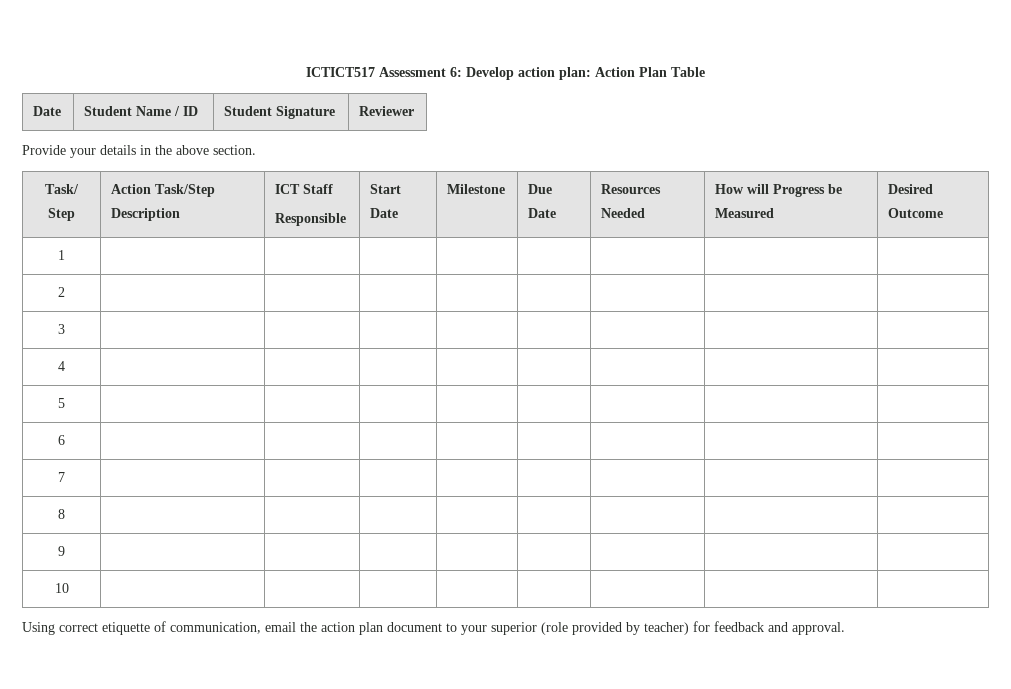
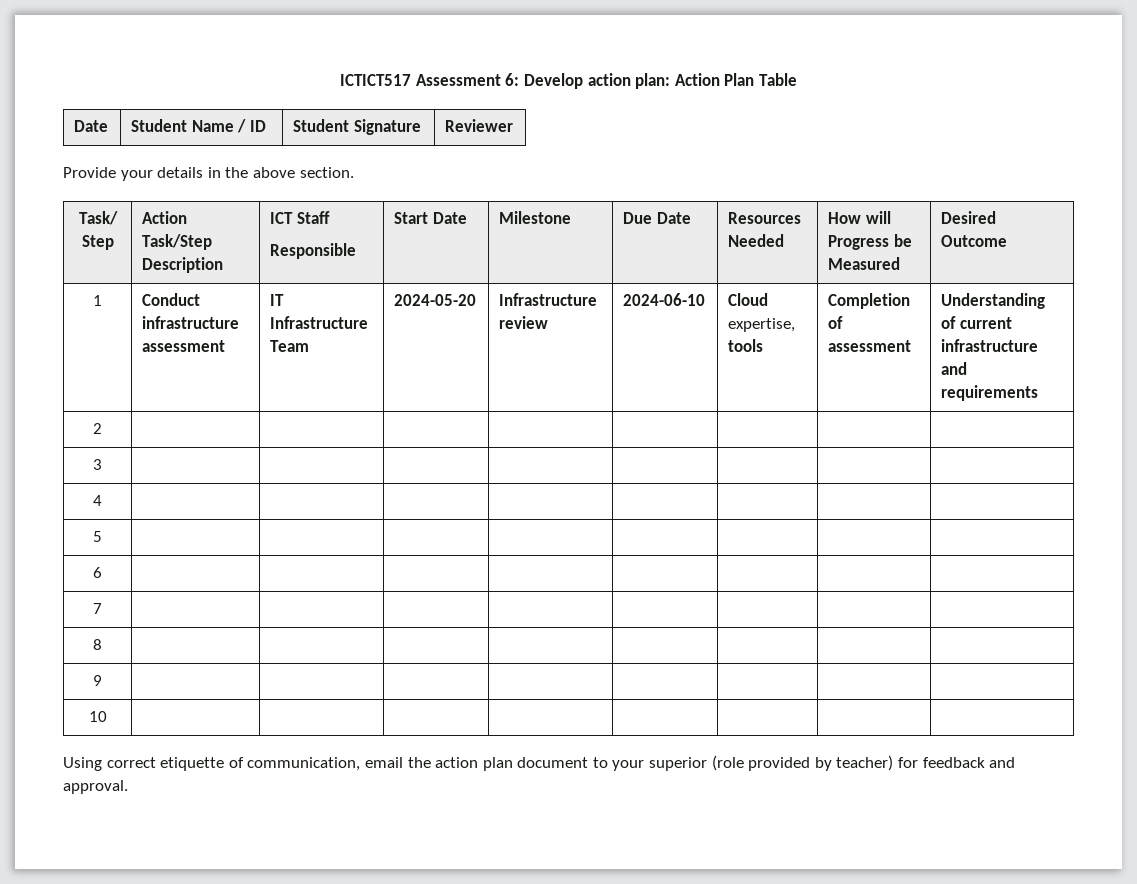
- 1 | | | | | | | |
+ 1 | Conduct infrastructure assessment | IT Infrastructure Team | 2024-05-20 | Infrastructure review | 2024-06-10 | Cloud expertise, tools | Completion of assessment | Understanding of current infrastructure and requirements

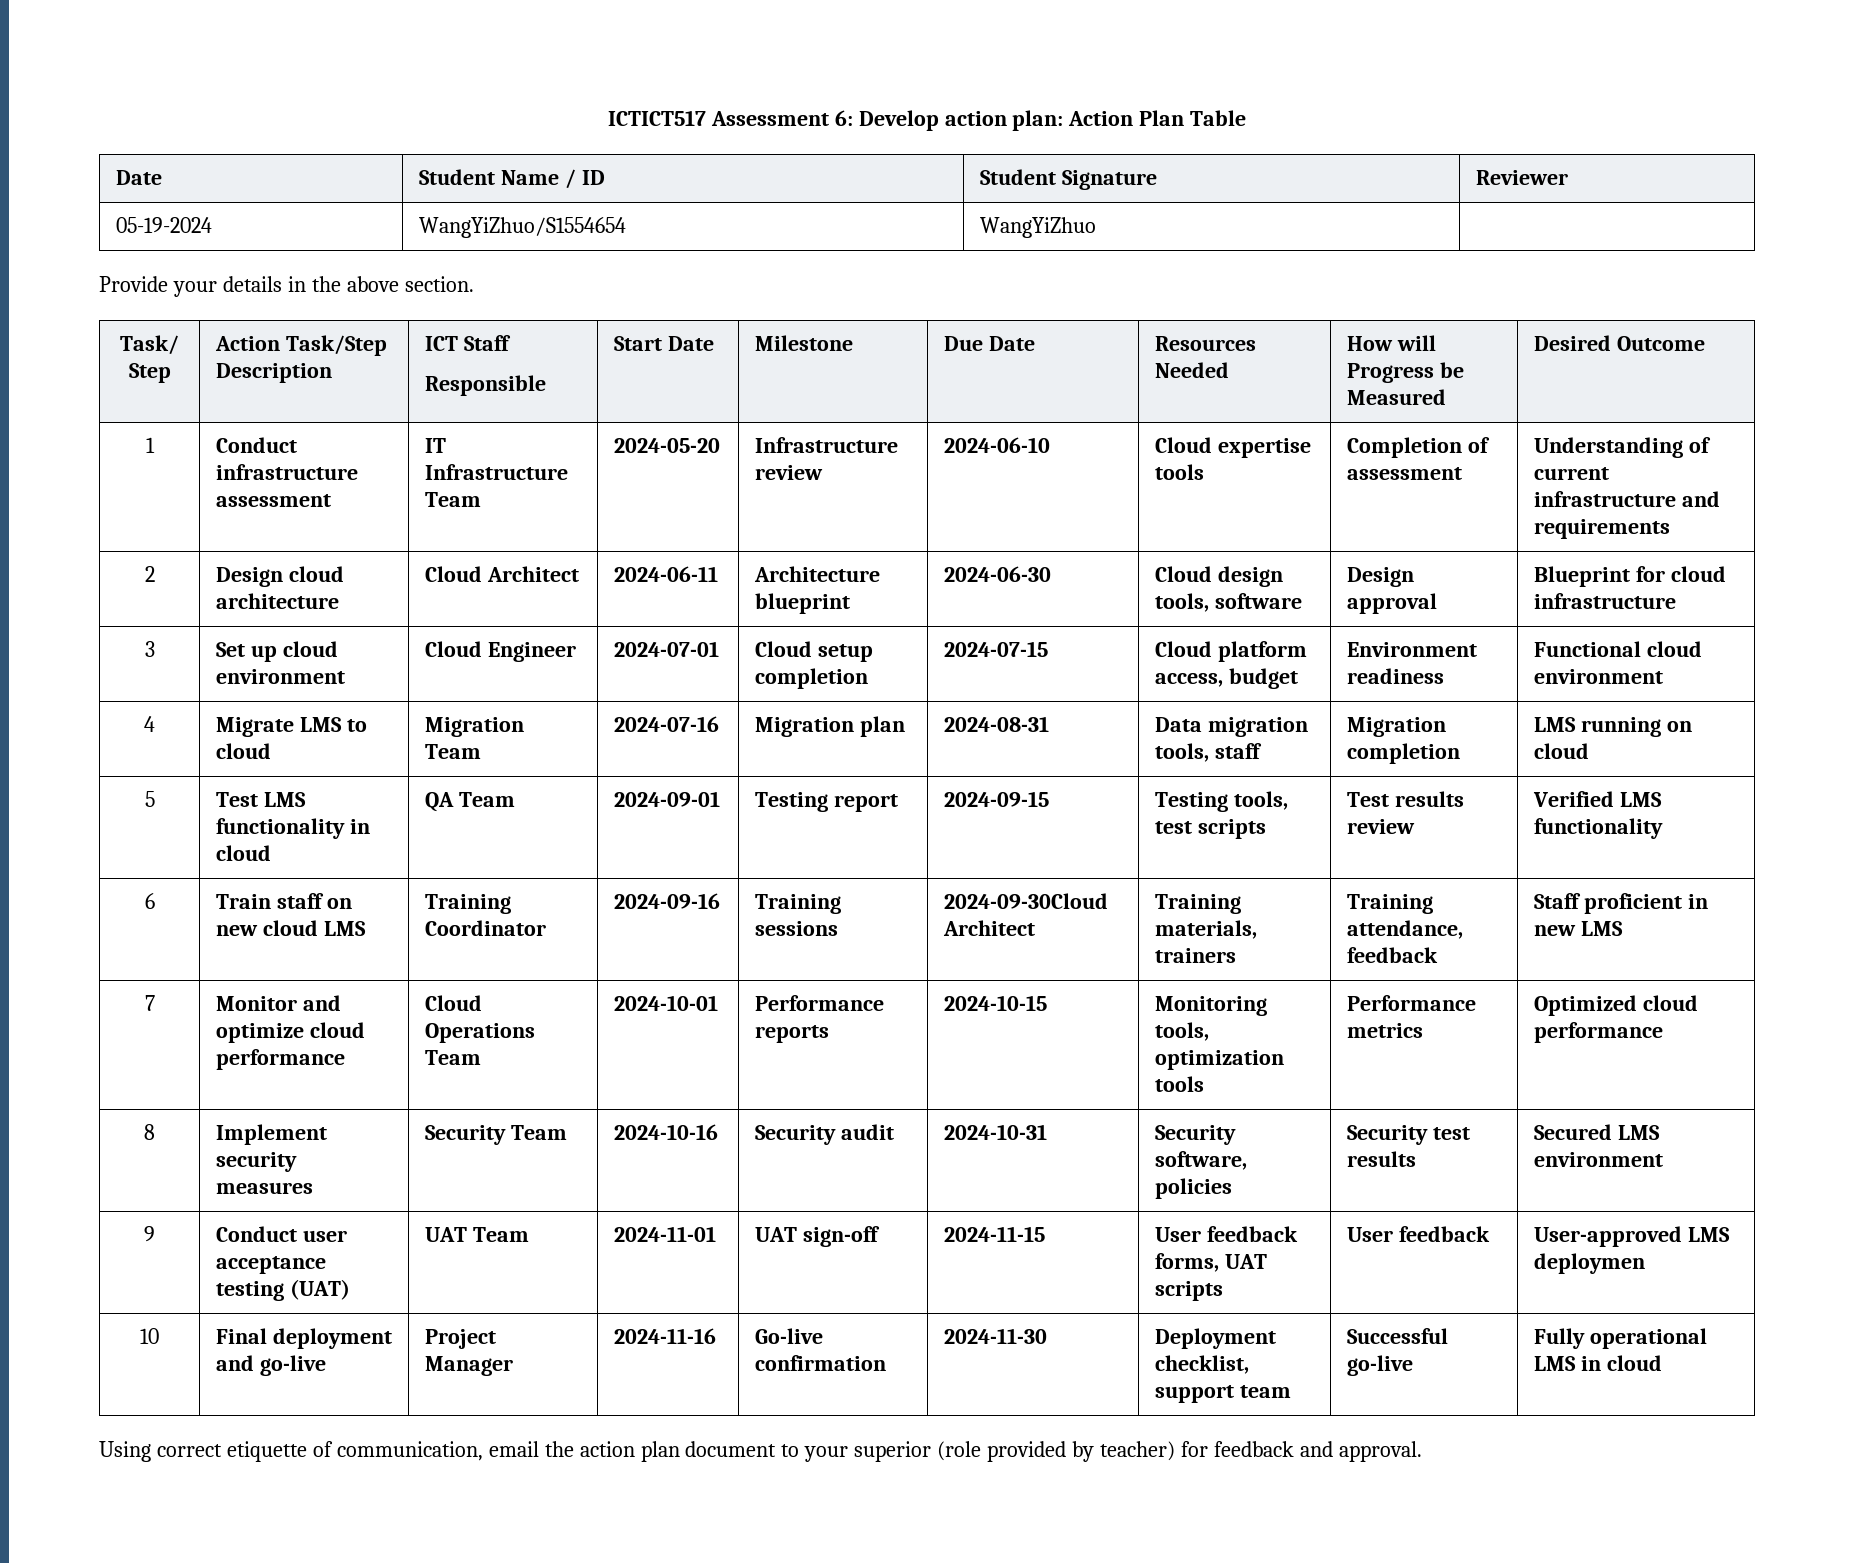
+ 05-19-2024 | WangYiZhuo/S1554654 | WangYiZhuo |
- 1 | Conduct infrastructure assessment | IT Infrastructure Team | 2024-05-20 | Infrastructure review | 2024-06-10 | Cloud expertise, tools | Completion of assessment | Understanding of current infrastructure and requirements
+ 1 | Conduct infrastructure assessment | IT Infrastructure Team | 2024-05-20 | Infrastructure review | 2024-06-10 | Cloud expertise tools | Completion of assessment | Understanding of current infrastructure and requirements
- 2 | | | | | | | |
- 3 | | | | | | | |
- 4 | | | | | | | |
- 5 | | | | | | | |
- 6 | | | | | | | |
- 7 | | | | | | | |
- 8 | | | | | | | |
- 9 | | | | | | | |
- 10 | | | | | | | |
+ 2 | Design cloud architecture | Cloud Architect | 2024-06-11 | Architecture blueprint | 2024-06-30 | Cloud design tools, software | Design approval | Blueprint for cloud infrastructure
+ 3 | Set up cloud environment | Cloud Engineer | 2024-07-01 | Cloud setup completion | 2024-07-15 | Cloud platform access, budget | Environment readiness | Functional cloud environment
+ 4 | Migrate LMS to cloud | Migration Team | 2024-07-16 | Migration plan | 2024-08-31 | Data migration tools, staff | Migration completion | LMS running on cloud
+ 5 | Test LMS functionality in cloud | QA Team | 2024-09-01 | Testing report | 2024-09-15 | Testing tools, test scripts | Test results review | Verified LMS functionality
+ 6 | Train staff on new cloud LMS | Training Coordinator | 2024-09-16 | Training sessions | 2024-09-30Cloud Architect | Training materials, trainers | Training attendance, feedback | Staff proficient in new LMS
+ 7 | Monitor and optimize cloud performance | Cloud Operations Team | 2024-10-01 | Performance reports | 2024-10-15 | Monitoring tools, optimization tools | Performance metrics | Optimized cloud performance
+ 8 | Implement security measures | Security Team | 2024-10-16 | Security audit | 2024-10-31 | Security software, policies | Security test results | Secured LMS environment
+ 9 | Conduct user acceptance testing (UAT) | UAT Team | 2024-11-01 | UAT sign-off | 2024-11-15 | User feedback forms, UAT scripts | User feedback | User-approved LMS deploymen
+ 10 | Final deployment and go-live | Project Manager | 2024-11-16 | Go-live confirmation | 2024-11-30 | Deployment checklist, support team | Successful go-live | Fully operational LMS in cloud

